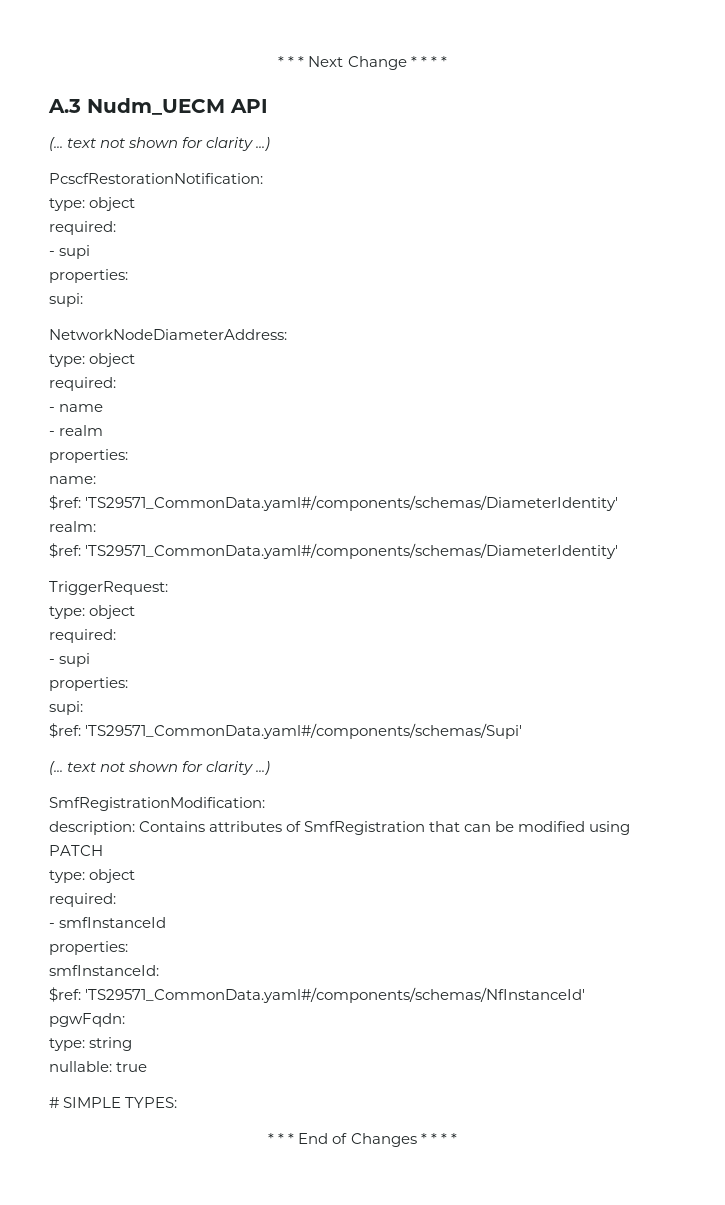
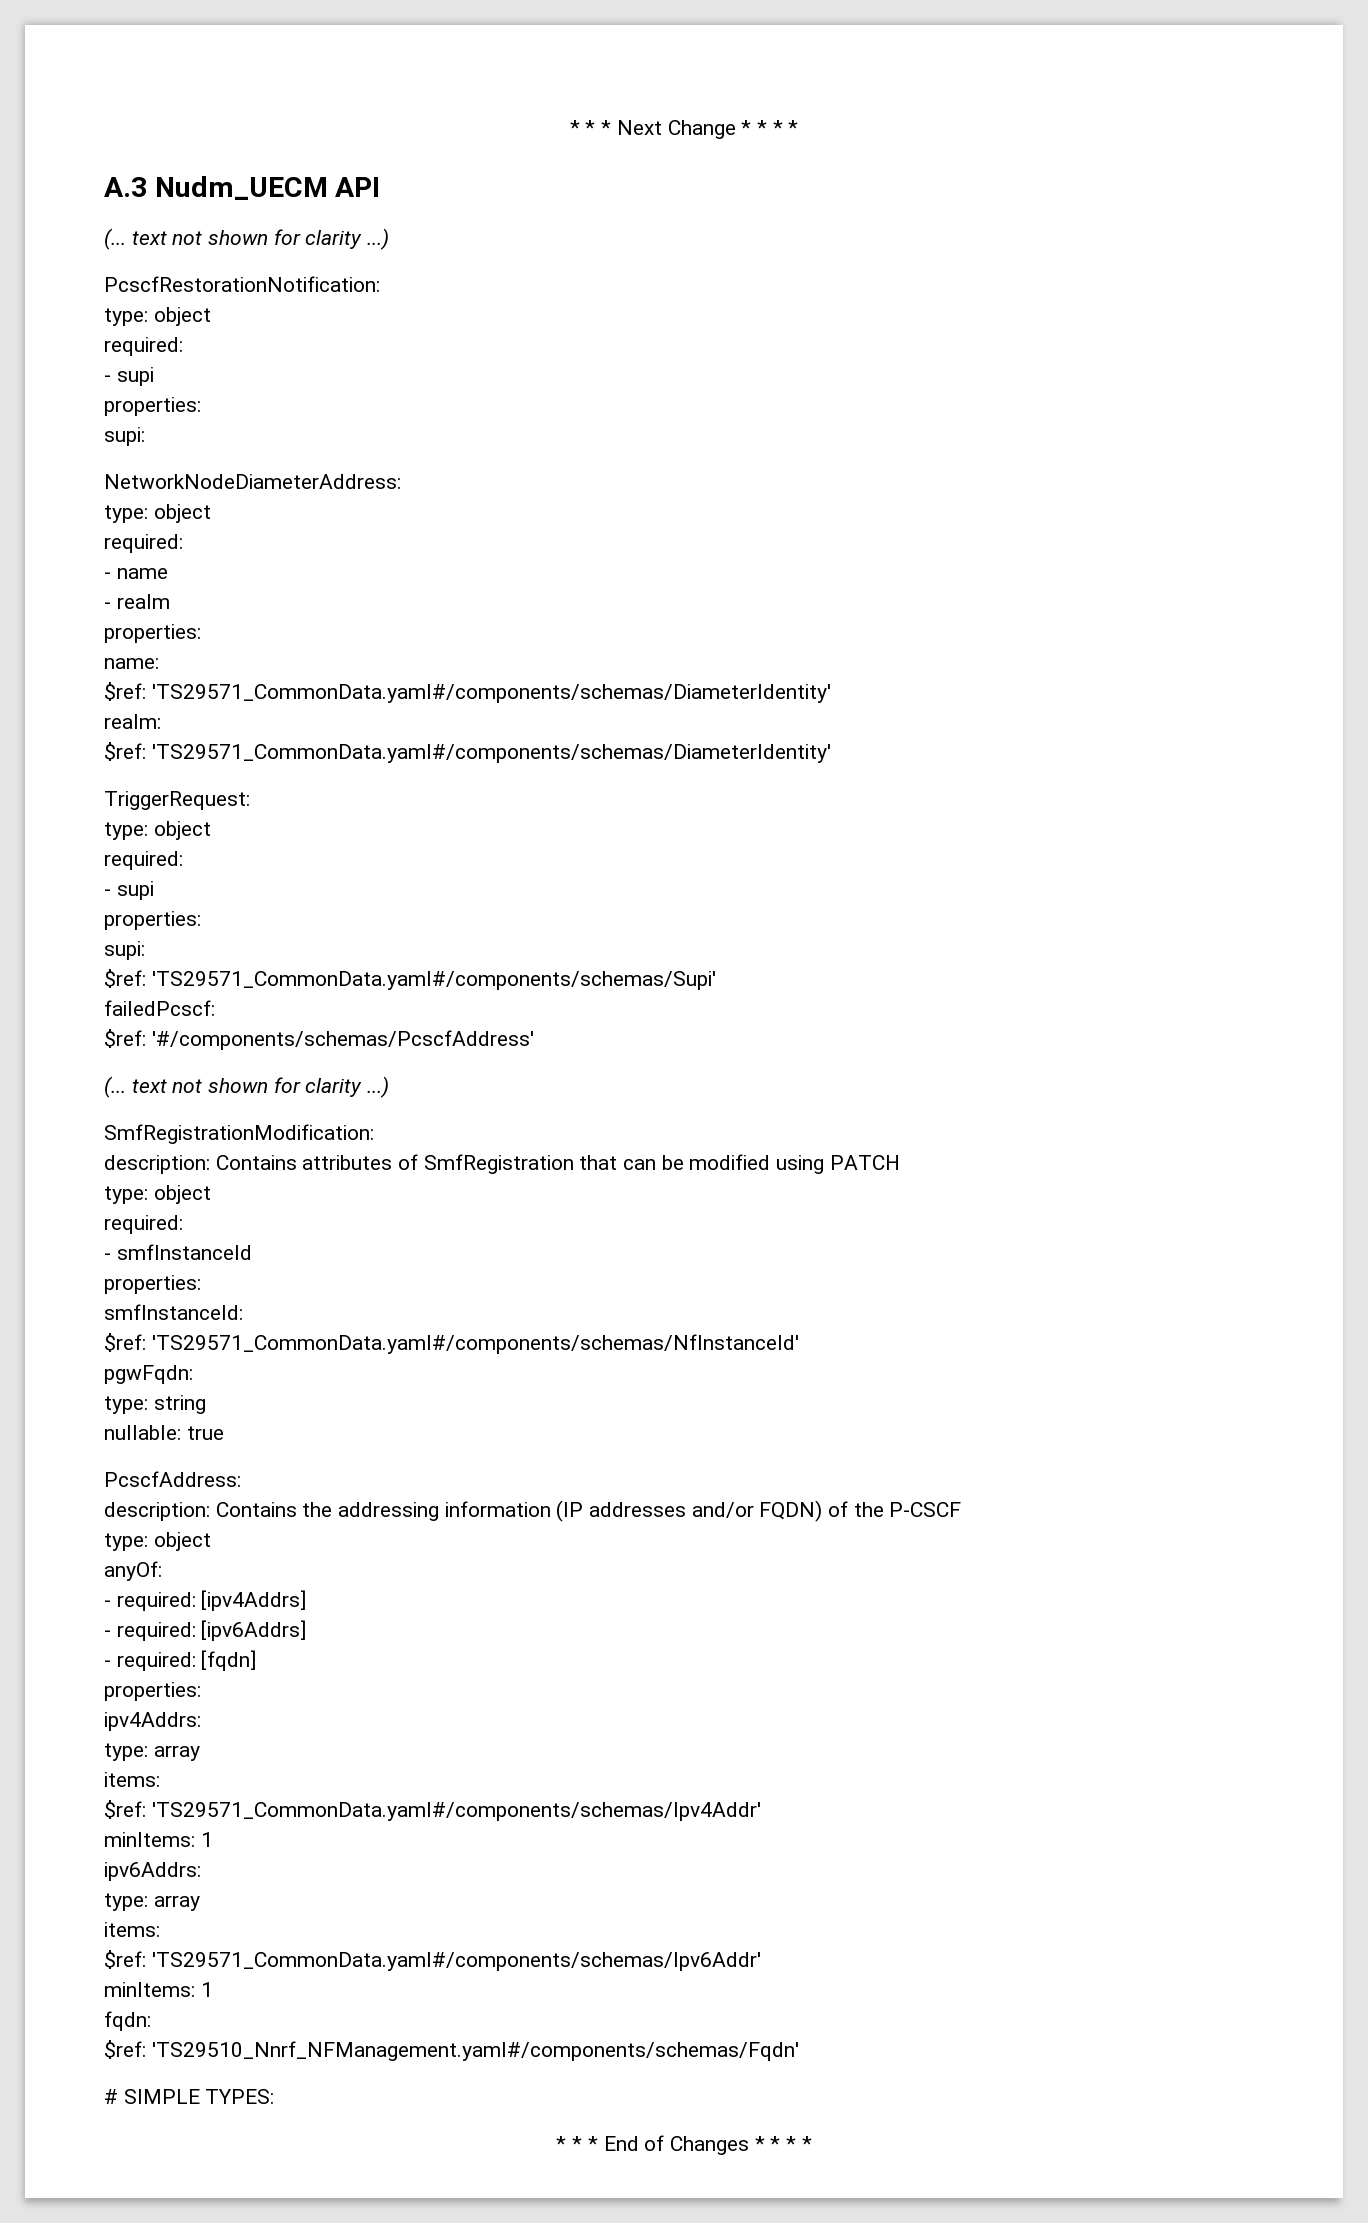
+ failedPcscf:
+ $ref: '#/components/schemas/PcscfAddress'
+ PcscfAddress:
+ description: Contains the addressing information (IP addresses and/or FQDN) of the P-CSCF
+ type: object
+ anyOf:
+ - required: [ipv4Addrs]
+ - required: [ipv6Addrs]
+ - required: [fqdn]
+ properties:
+ ipv4Addrs:
+ type: array
+ items:
+ $ref: 'TS29571_CommonData.yaml#/components/schemas/Ipv4Addr'
+ minItems: 1
+ ipv6Addrs:
+ type: array
+ items:
+ $ref: 'TS29571_CommonData.yaml#/components/schemas/Ipv6Addr'
+ minItems: 1
+ fqdn:
+ $ref: 'TS29510_Nnrf_NFManagement.yaml#/components/schemas/Fqdn'

